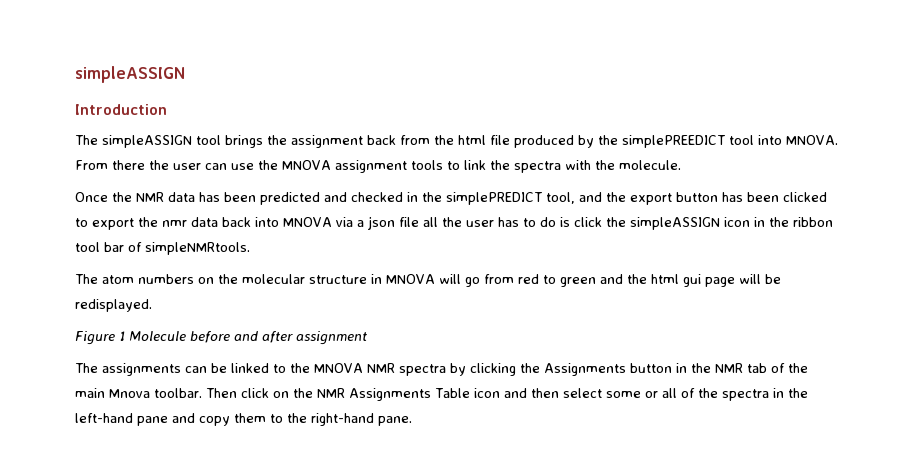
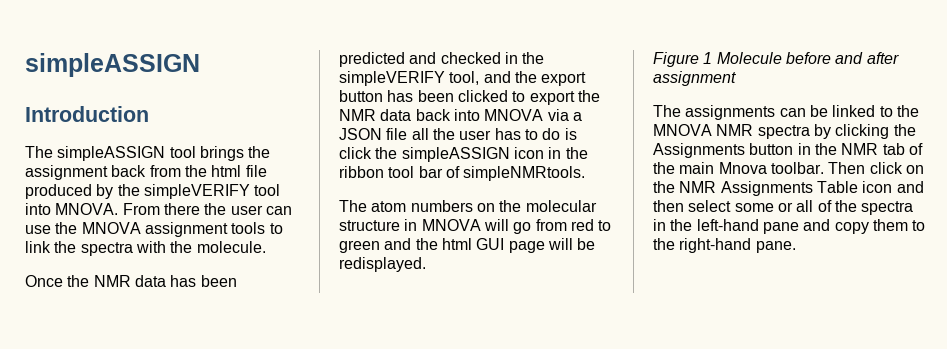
- The simpleASSIGN tool brings the assignment back from the html file produced by the simplePREEDICT tool into MNOVA.
+ The simpleASSIGN tool brings the assignment back from the html file produced by the simpleVERIFY tool into MNOVA.
- Once the NMR data has been predicted and checked in the simplePREDICT tool, and the export button has been clicked to export the nmr data back into MNOVA via a json file all the user has to do is click the simpleASSIGN icon in the ribbon tool bar of simpleNMRtools.
+ Once the NMR data has been predicted and checked in the simpleVERIFY tool, and the export button has been clicked to export the NMR data back into MNOVA via a JSON file all the user has to do is click the simpleASSIGN icon in the ribbon tool bar of simpleNMRtools.
- The atom numbers on the molecular structure in MNOVA will go from red to green and the html gui page will be redisplayed.
+ The atom numbers on the molecular structure in MNOVA will go from red to green and the html GUI page will be redisplayed.

